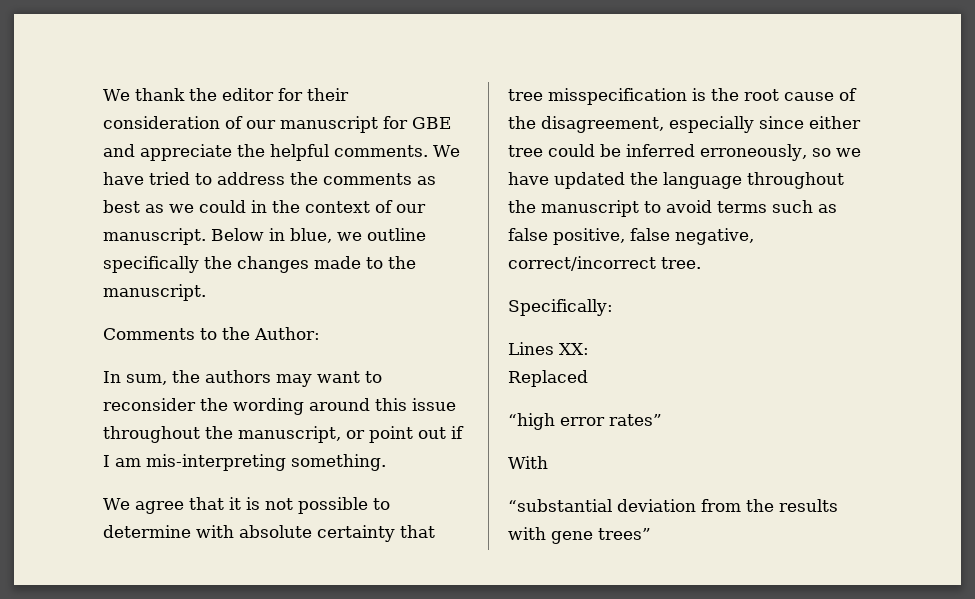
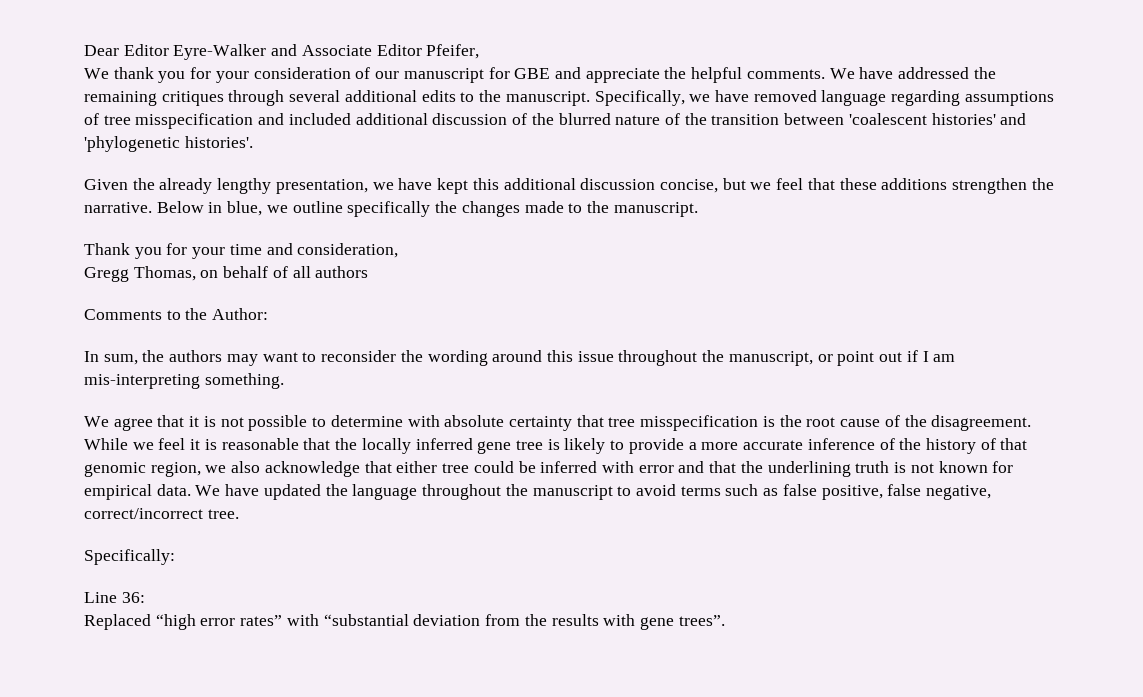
- We thank the editor for their consideration of our manuscript for GBE and appreciate the helpful comments.
+ Dear Editor Eyre-Walker and Associate Editor Pfeifer,
+ We thank you for your consideration of our manuscript for GBE and appreciate the helpful comments.
- We have tried to address the comments as best as we could in the context of our manuscript.
+ We have addressed the remaining critiques through several additional edits to the manuscript. Specifically, we have removed language regarding assumptions of tree misspecification and included additional discussion of the blurred nature of the transition between 'coalescent histories' and 'phylogenetic histories'.
+ Given the already lengthy presentation, we have kept this additional discussion concise, but we feel that these additions strengthen the narrative.
+ Thank you for your time and consideration,
+ Gregg Thomas, on behalf of all authors
- We agree that it is not possible to determine with absolute certainty that tree misspecification is the root cause of the disagreement, especially since either tree could be inferred erroneously, so we have updated the language throughout the manuscript to avoid terms such as false positive, false negative, correct/incorrect tree.
+ We agree that it is not possible to determine with absolute certainty that tree misspecification is the root cause of the disagreement. While we feel it is reasonable that the locally inferred gene tree is likely to provide a more accurate inference of the history of that genomic region, we also acknowledge that either tree could be inferred with error and that the underlining truth is not known for empirical data. We have updated the language throughout the manuscript to avoid terms such as false positive, false negative, correct/incorrect tree.
- Lines XX:
+ Line 36:
- Replaced
- “high error rates”
- With
- “substantial deviation from the results with gene trees”
+ Replaced “high error rates” with “substantial deviation from the results with gene trees”.

